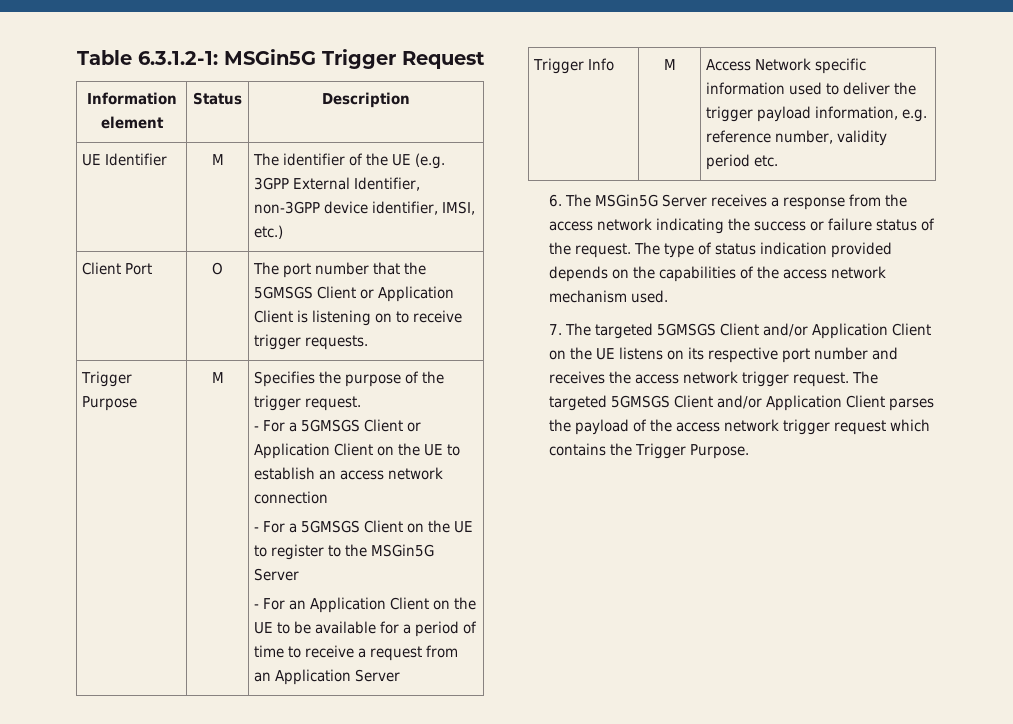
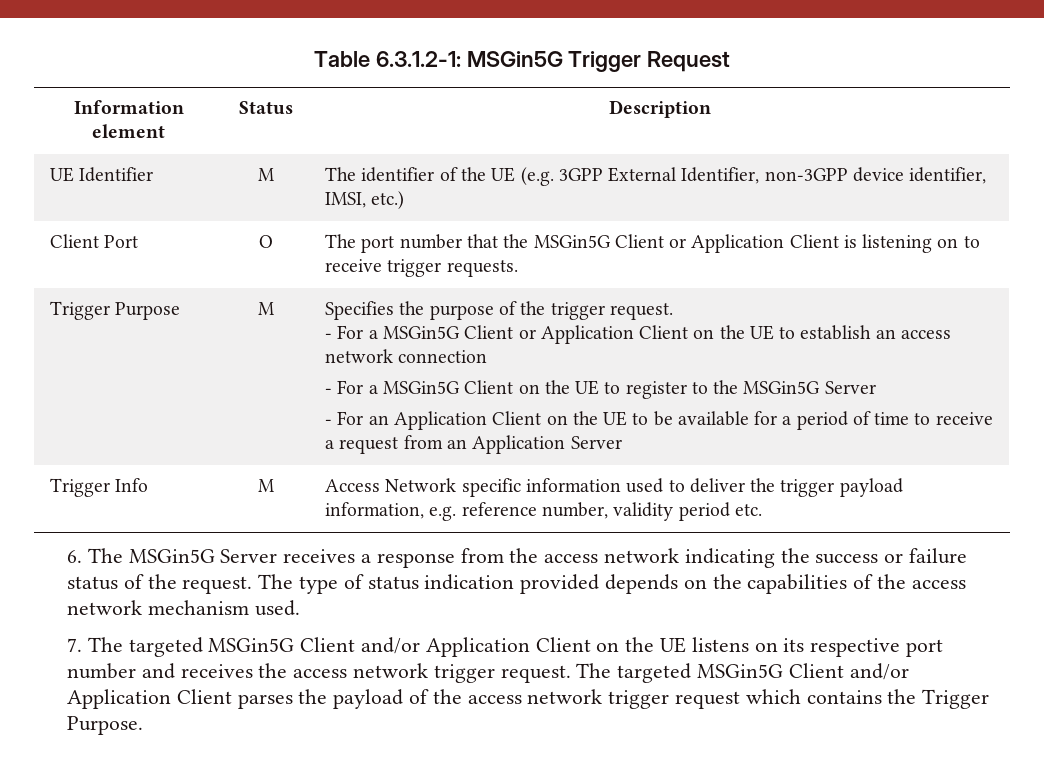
- Client Port | O | The port number that the 5GMSGS Client or Application Client is listening on to receive trigger requests.
+ Client Port | O | The port number that the MSGin5G Client or Application Client is listening on to receive trigger requests.
- - For a 5GMSGS Client or Application Client on the UE to establish an access network connection
+ - For a MSGin5G Client or Application Client on the UE to establish an access network connection
- - For a 5GMSGS Client on the UE to register to the MSGin5G Server
+ - For a MSGin5G Client on the UE to register to the MSGin5G Server
- 7. The targeted 5GMSGS Client and/or Application Client on the UE listens on its respective port number and receives the access network trigger request.
+ 7. The targeted MSGin5G Client and/or Application Client on the UE listens on its respective port number and receives the access network trigger request.
- The targeted 5GMSGS Client and/or Application Client parses the payload of the access network trigger request which contains the Trigger Purpose.
+ The targeted MSGin5G Client and/or Application Client parses the payload of the access network trigger request which contains the Trigger Purpose.

